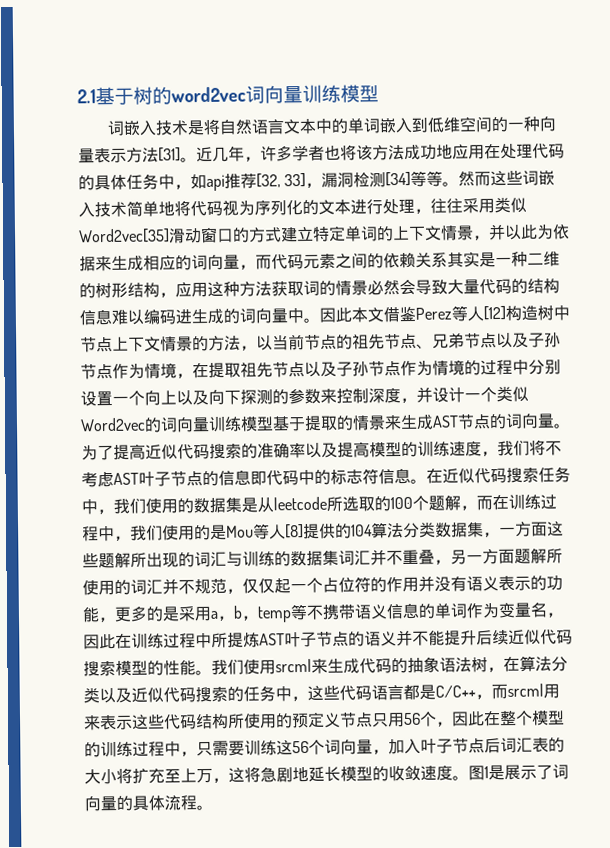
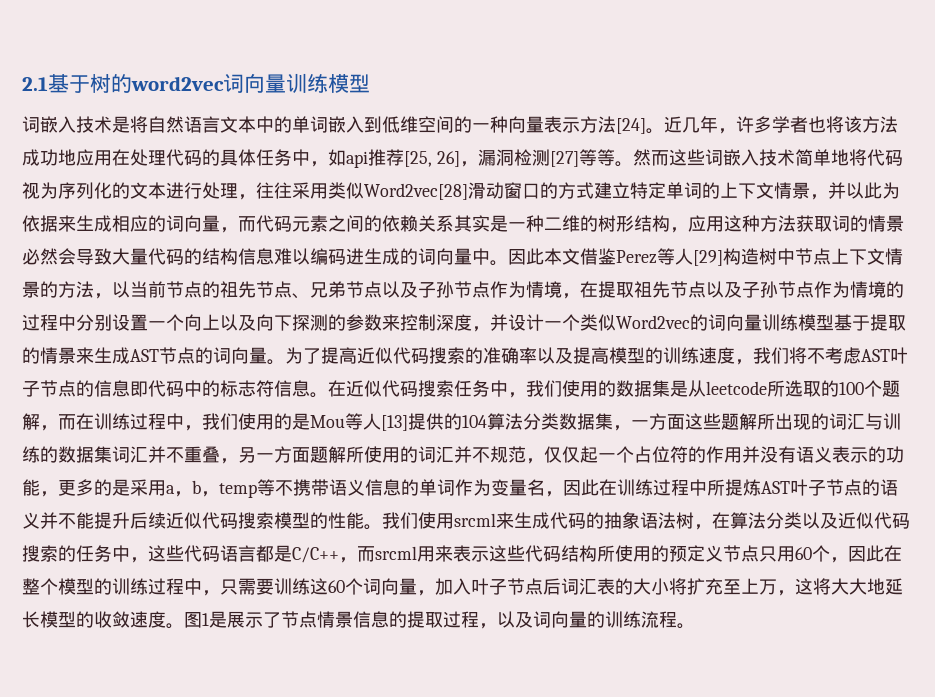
- 词嵌入技术是将自然语言文本中的单词嵌入到低维空间的一种向量表示方法[31]。
+ 词嵌入技术是将自然语言文本中的单词嵌入到低维空间的一种向量表示方法[24]。
- 近几年，许多学者也将该方法成功地应用在处理代码的具体任务中，如api推荐[32, 33]，漏洞检测[34]等等。
+ 近几年，许多学者也将该方法成功地应用在处理代码的具体任务中，如api推荐[25, 26]，漏洞检测[27]等等。
- 然而这些词嵌入技术简单地将代码视为序列化的文本进行处理，往往采用类似Word2vec[35]滑动窗口的方式建立特定单词的上下文情景，并以此为依据来生成相应的词向量，而代码元素之间的依赖关系其实是一种二维的树形结构，应用这种方法获取词的情景必然会导致大量代码的结构信息难以编码进生成的词向量中。
+ 然而这些词嵌入技术简单地将代码视为序列化的文本进行处理，往往采用类似Word2vec[28]滑动窗口的方式建立特定单词的上下文情景，并以此为依据来生成相应的词向量，而代码元素之间的依赖关系其实是一种二维的树形结构，应用这种方法获取词的情景必然会导致大量代码的结构信息难以编码进生成的词向量中。
- 因此本文借鉴Perez等人[12]构造树中节点上下文情景的方法，以当前节点的祖先节点、兄弟节点以及子孙节点作为情境，在提取祖先节点以及子孙节点作为情境的过程中分别设置一个向上以及向下探测的参数来控制深度，并设计一个类似Word2vec的词向量训练模型基于提取的情景来生成AST节点的词向量。
+ 因此本文借鉴Perez等人[29]构造树中节点上下文情景的方法，以当前节点的祖先节点、兄弟节点以及子孙节点作为情境，在提取祖先节点以及子孙节点作为情境的过程中分别设置一个向上以及向下探测的参数来控制深度，并设计一个类似Word2vec的词向量训练模型基于提取的情景来生成AST节点的词向量。
- 在近似代码搜索任务中，我们使用的数据集是从leetcode所选取的100个题解，而在训练过程中，我们使用的是Mou等人[8]提供的104算法分类数据集，一方面这些题解所出现的词汇与训练的数据集词汇并不重叠，另一方面题解所使用的词汇并不规范，仅仅起一个占位符的作用并没有语义表示的功能，更多的是采用a，b，temp等不携带语义信息的单词作为变量名，因此在训练过程中所提炼AST叶子节点的语义并不能提升后续近似代码搜索模型的性能。
+ 在近似代码搜索任务中，我们使用的数据集是从leetcode所选取的100个题解，而在训练过程中，我们使用的是Mou等人[13]提供的104算法分类数据集，一方面这些题解所出现的词汇与训练的数据集词汇并不重叠，另一方面题解所使用的词汇并不规范，仅仅起一个占位符的作用并没有语义表示的功能，更多的是采用a，b，temp等不携带语义信息的单词作为变量名，因此在训练过程中所提炼AST叶子节点的语义并不能提升后续近似代码搜索模型的性能。
- 我们使用srcml来生成代码的抽象语法树，在算法分类以及近似代码搜索的任务中，这些代码语言都是C/C++，而srcml用来表示这些代码结构所使用的预定义节点只用56个，因此在整个模型的训练过程中，只需要训练这56个词向量，加入叶子节点后词汇表的大小将扩充至上万，这将急剧地延长模型的收敛速度。
+ 我们使用srcml来生成代码的抽象语法树，在算法分类以及近似代码搜索的任务中，这些代码语言都是C/C++，而srcml用来表示这些代码结构所使用的预定义节点只用60个，因此在整个模型的训练过程中，只需要训练这60个词向量，加入叶子节点后词汇表的大小将扩充至上万，这将大大地延长模型的收敛速度。
- 图1是展示了词向量的具体流程。
+ 图1是展示了节点情景信息的提取过程，以及词向量的训练流程。

